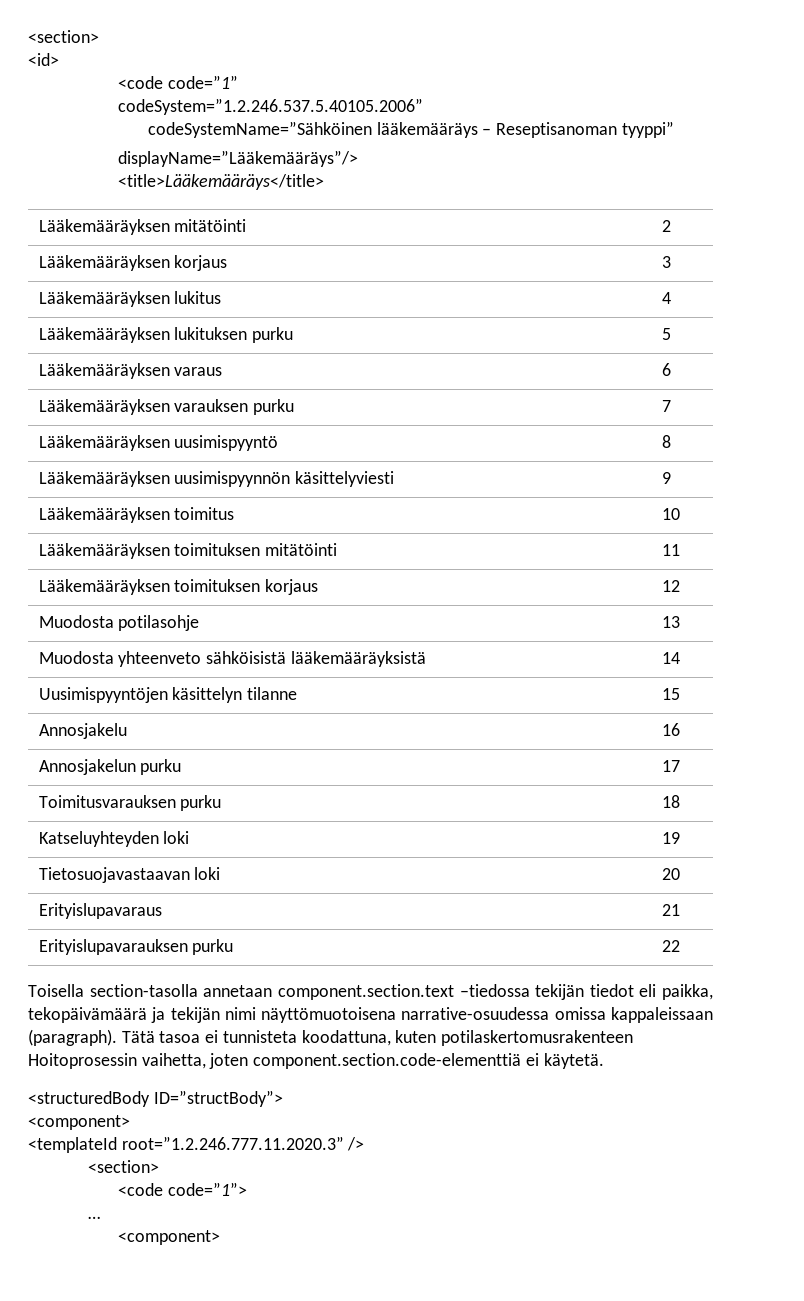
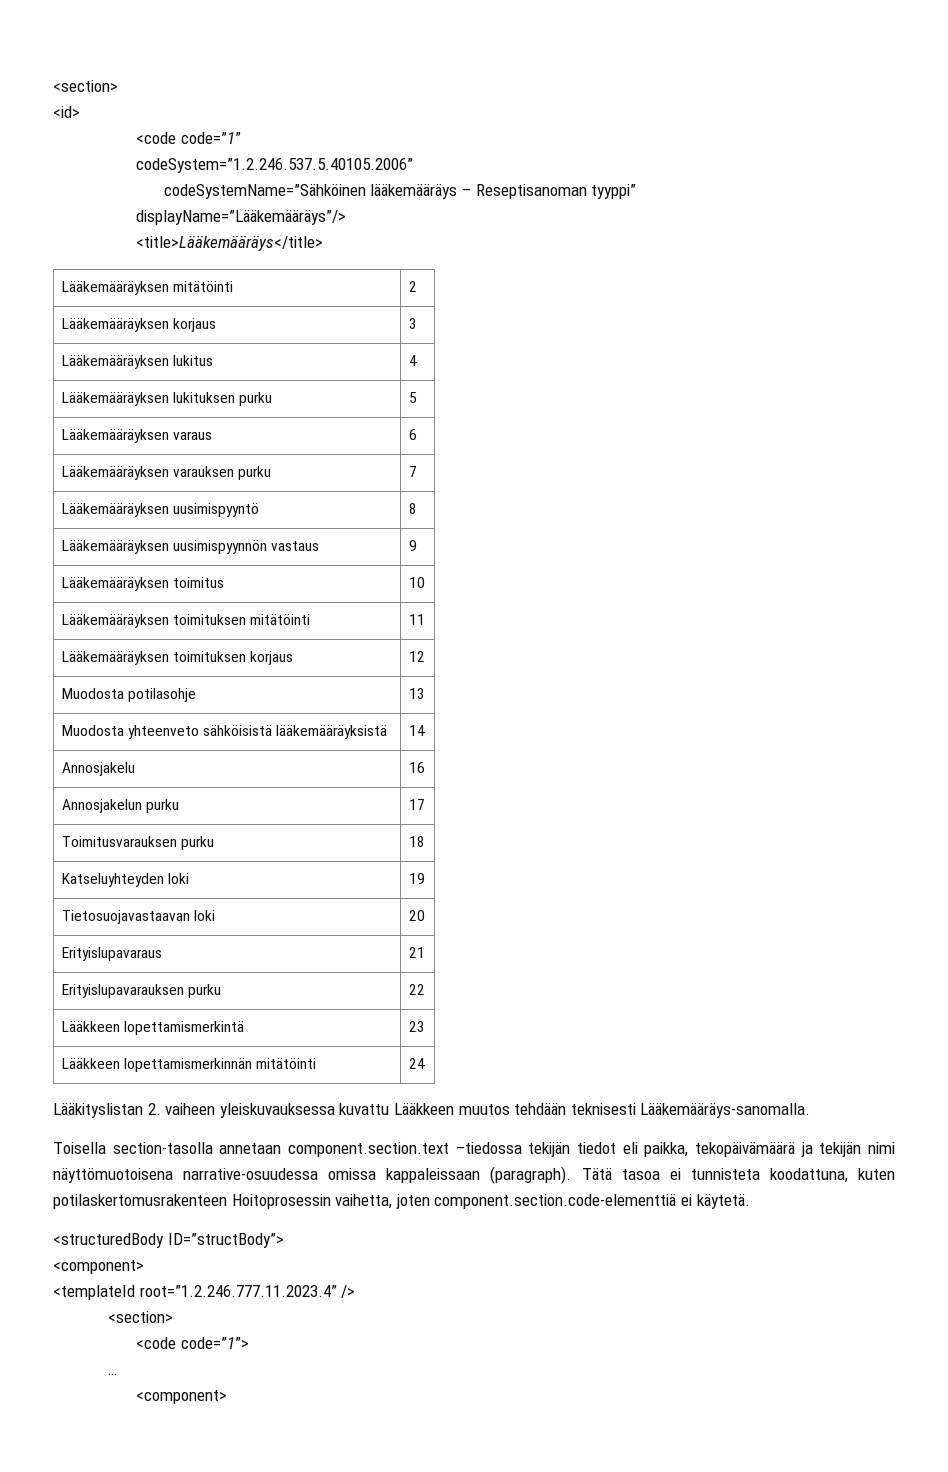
- Lääkemääräyksen uusimispyynnön käsittelyviesti | 9
+ Lääkemääräyksen uusimispyynnön vastaus | 9
- Uusimispyyntöjen käsittelyn tilanne | 15
+ Lääkkeen lopettamismerkintä | 23
+ Lääkkeen lopettamismerkinnän mitätöinti | 24
+ Lääkityslistan 2. vaiheen yleiskuvauksessa kuvattu Lääkkeen muutos tehdään teknisesti Lääkemääräys-sanomalla.
- <templateId root=”1.2.246.777.11.2020.3” />
+ <templateId root=”1.2.246.777.11.2023.4” />

